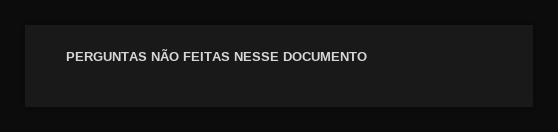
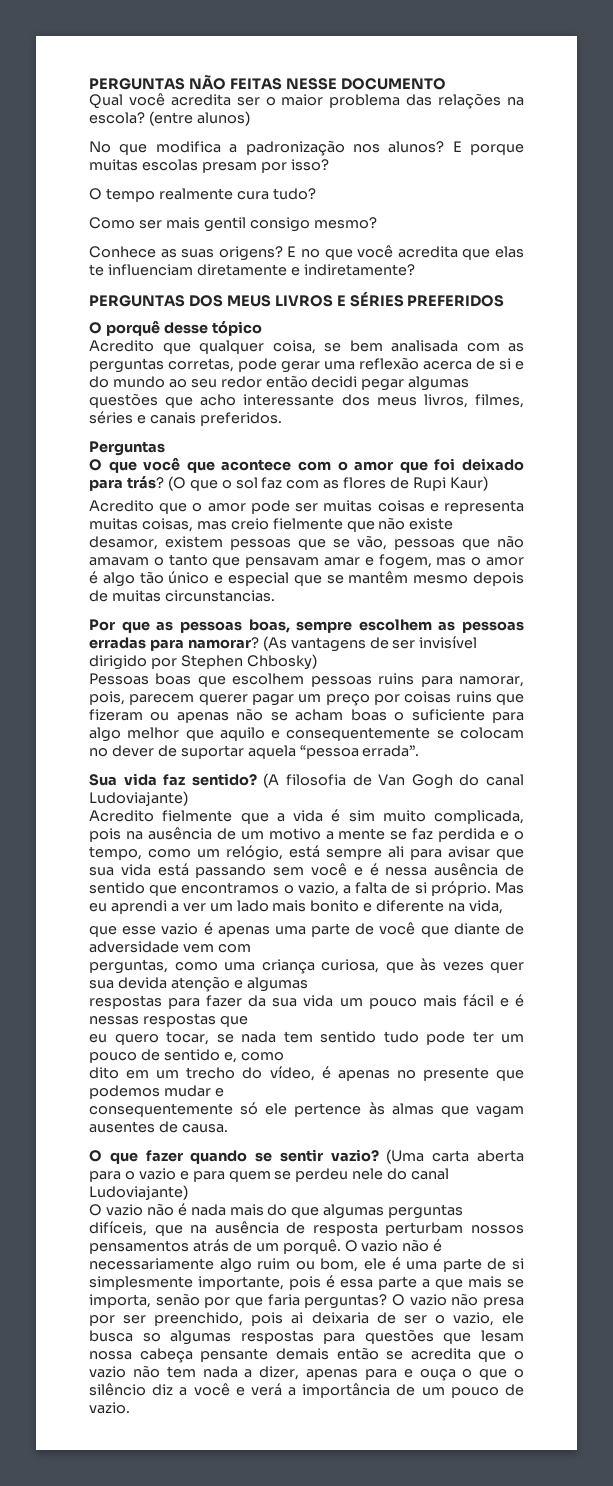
+ Qual você acredita ser o maior problema das relações na escola? (entre alunos)
+ No que modifica a padronização nos alunos? E porque muitas escolas presam por isso?
+ O tempo realmente cura tudo?
+ Como ser mais gentil consigo mesmo?
+ Conhece as suas origens? E no que você acredita que elas te influenciam diretamente e indiretamente?
+ PERGUNTAS DOS MEUS LIVROS E SÉRIES PREFERIDOS
+ O porquê desse tópico
+ Acredito que qualquer coisa, se bem analisada com as perguntas corretas, pode gerar uma reflexão acerca de si e do mundo ao seu redor então decidi pegar algumas questões que acho interessante dos meus livros, filmes, séries e canais preferidos.
+ Perguntas
+ O que você que acontece com o amor que foi deixado para trás? (O que o sol faz com as flores de Rupi Kaur)
+ Acredito que o amor pode ser muitas coisas e representa muitas coisas, mas creio fielmente que não existe desamor, existem pessoas que se vão, pessoas que não amavam o tanto que pensavam amar e fogem, mas o amor é algo tão único e especial que se mantêm mesmo depois de muitas circunstancias.
+ Por que as pessoas boas, sempre escolhem as pessoas erradas para namorar? (As vantagens de ser invisível dirigido por Stephen Chbosky)
+ Pessoas boas que escolhem pessoas ruins para namorar, pois, parecem querer pagar um preço por coisas ruins que fizeram ou apenas não se acham boas o suficiente para algo melhor que aquilo e consequentemente se colocam no dever de suportar aquela “pessoa errada”.
+ Sua vida faz sentido? (A filosofia de Van Gogh do canal Ludoviajante)
+ Acredito fielmente que a vida é sim muito complicada, pois na ausência de um motivo a mente se faz perdida e o tempo, como um relógio, está sempre ali para avisar que sua vida está passando sem você e é nessa ausência de sentido que encontramos o vazio, a falta de si próprio. Mas eu aprendi a ver um lado mais bonito e diferente na vida,
+ que esse vazio é apenas uma parte de você que diante de adversidade vem com
+ perguntas, como uma criança curiosa, que às vezes quer sua devida atenção e algumas
+ respostas para fazer da sua vida um pouco mais fácil e é nessas respostas que
+ eu quero tocar, se nada tem sentido tudo pode ter um pouco de sentido e, como
+ dito em um trecho do vídeo, é apenas no presente que podemos mudar e
+ consequentemente só ele pertence às almas que vagam ausentes de causa.
+ O que fazer quando se sentir vazio? (Uma carta aberta para o vazio e para quem se perdeu nele do canal Ludoviajante)
+ O vazio não é nada mais do que algumas perguntas difíceis, que na ausência de resposta perturbam nossos pensamentos atrás de um porquê. O vazio não é necessariamente algo ruim ou bom, ele é uma parte de si simplesmente importante, pois é essa parte a que mais se importa, senão por que faria perguntas? O vazio não presa por ser preenchido, pois ai deixaria de ser o vazio, ele busca so algumas respostas para questões que lesam nossa cabeça pensante demais então se acredita que o vazio não tem nada a dizer, apenas para e ouça o que o silêncio diz a você e verá a importância de um pouco de vazio.

